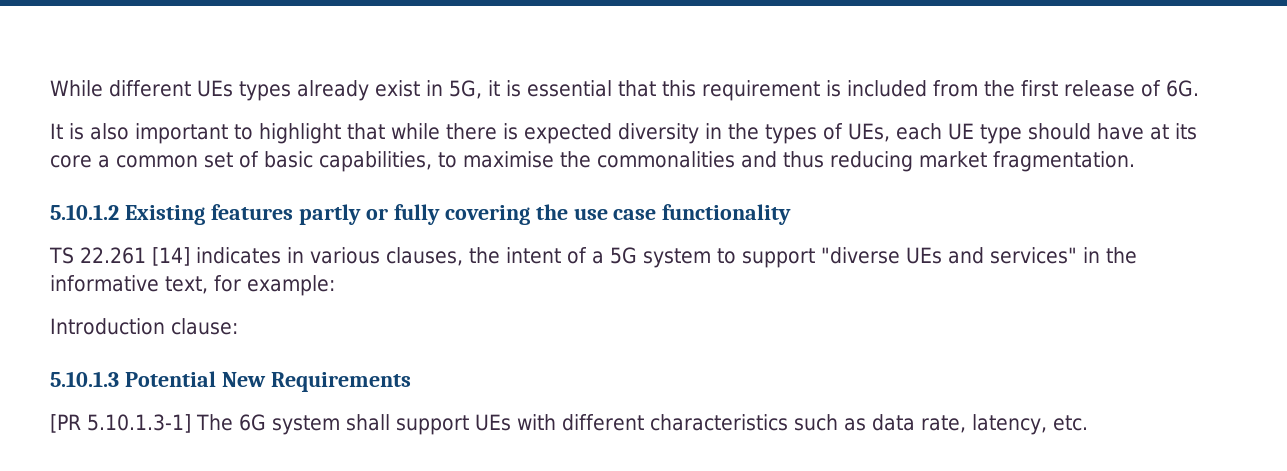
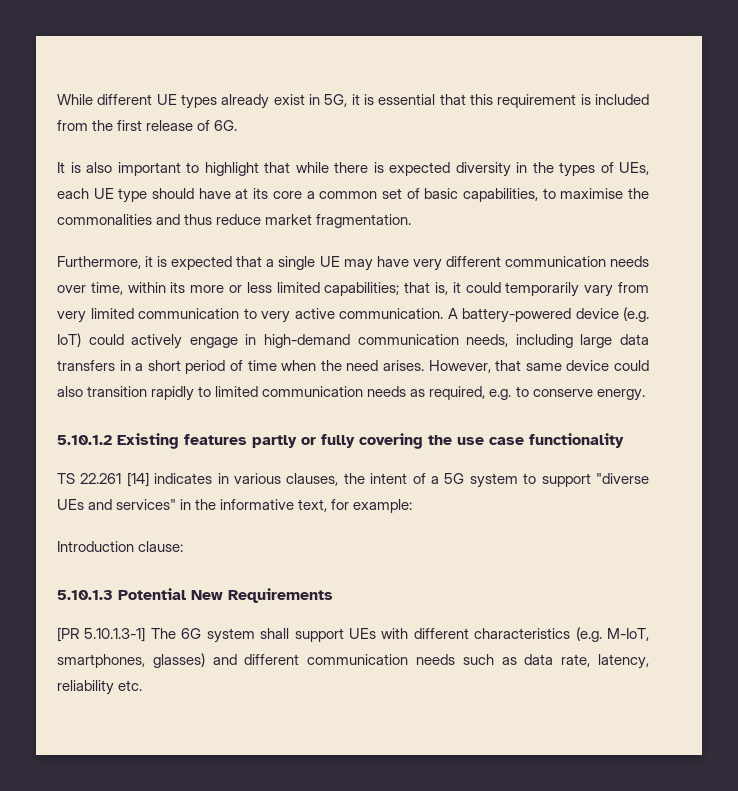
- While different UEs types already exist in 5G, it is essential that this requirement is included from the first release of 6G.
+ While different UE types already exist in 5G, it is essential that this requirement is included from the first release of 6G.
- It is also important to highlight that while there is expected diversity in the types of UEs, each UE type should have at its core a common set of basic capabilities, to maximise the commonalities and thus reducing market fragmentation.
+ It is also important to highlight that while there is expected diversity in the types of UEs, each UE type should have at its core a common set of basic capabilities, to maximise the commonalities and thus reduce market fragmentation.
+ Furthermore, it is expected that a single UE may have very different communication needs over time, within its more or less limited capabilities; that is, it could temporarily vary from very limited communication to very active communication. A battery-powered device (e.g. IoT) could actively engage in high-demand communication needs, including large data transfers in a short period of time when the need arises. However, that same device could also transition rapidly to limited communication needs as required, e.g. to conserve energy.
- [PR 5.10.1.3-1] The 6G system shall support UEs with different characteristics such as data rate, latency, etc.
+ [PR 5.10.1.3-1] The 6G system shall support UEs with different characteristics (e.g. M-IoT, smartphones, glasses) and different communication needs such as data rate, latency, reliability etc.

